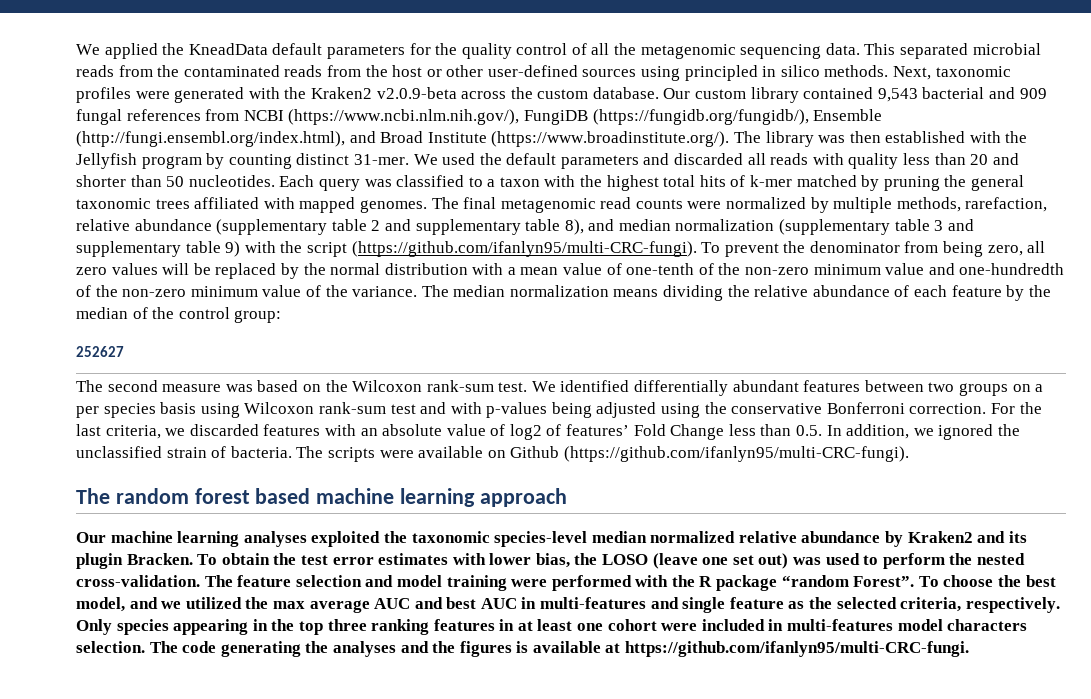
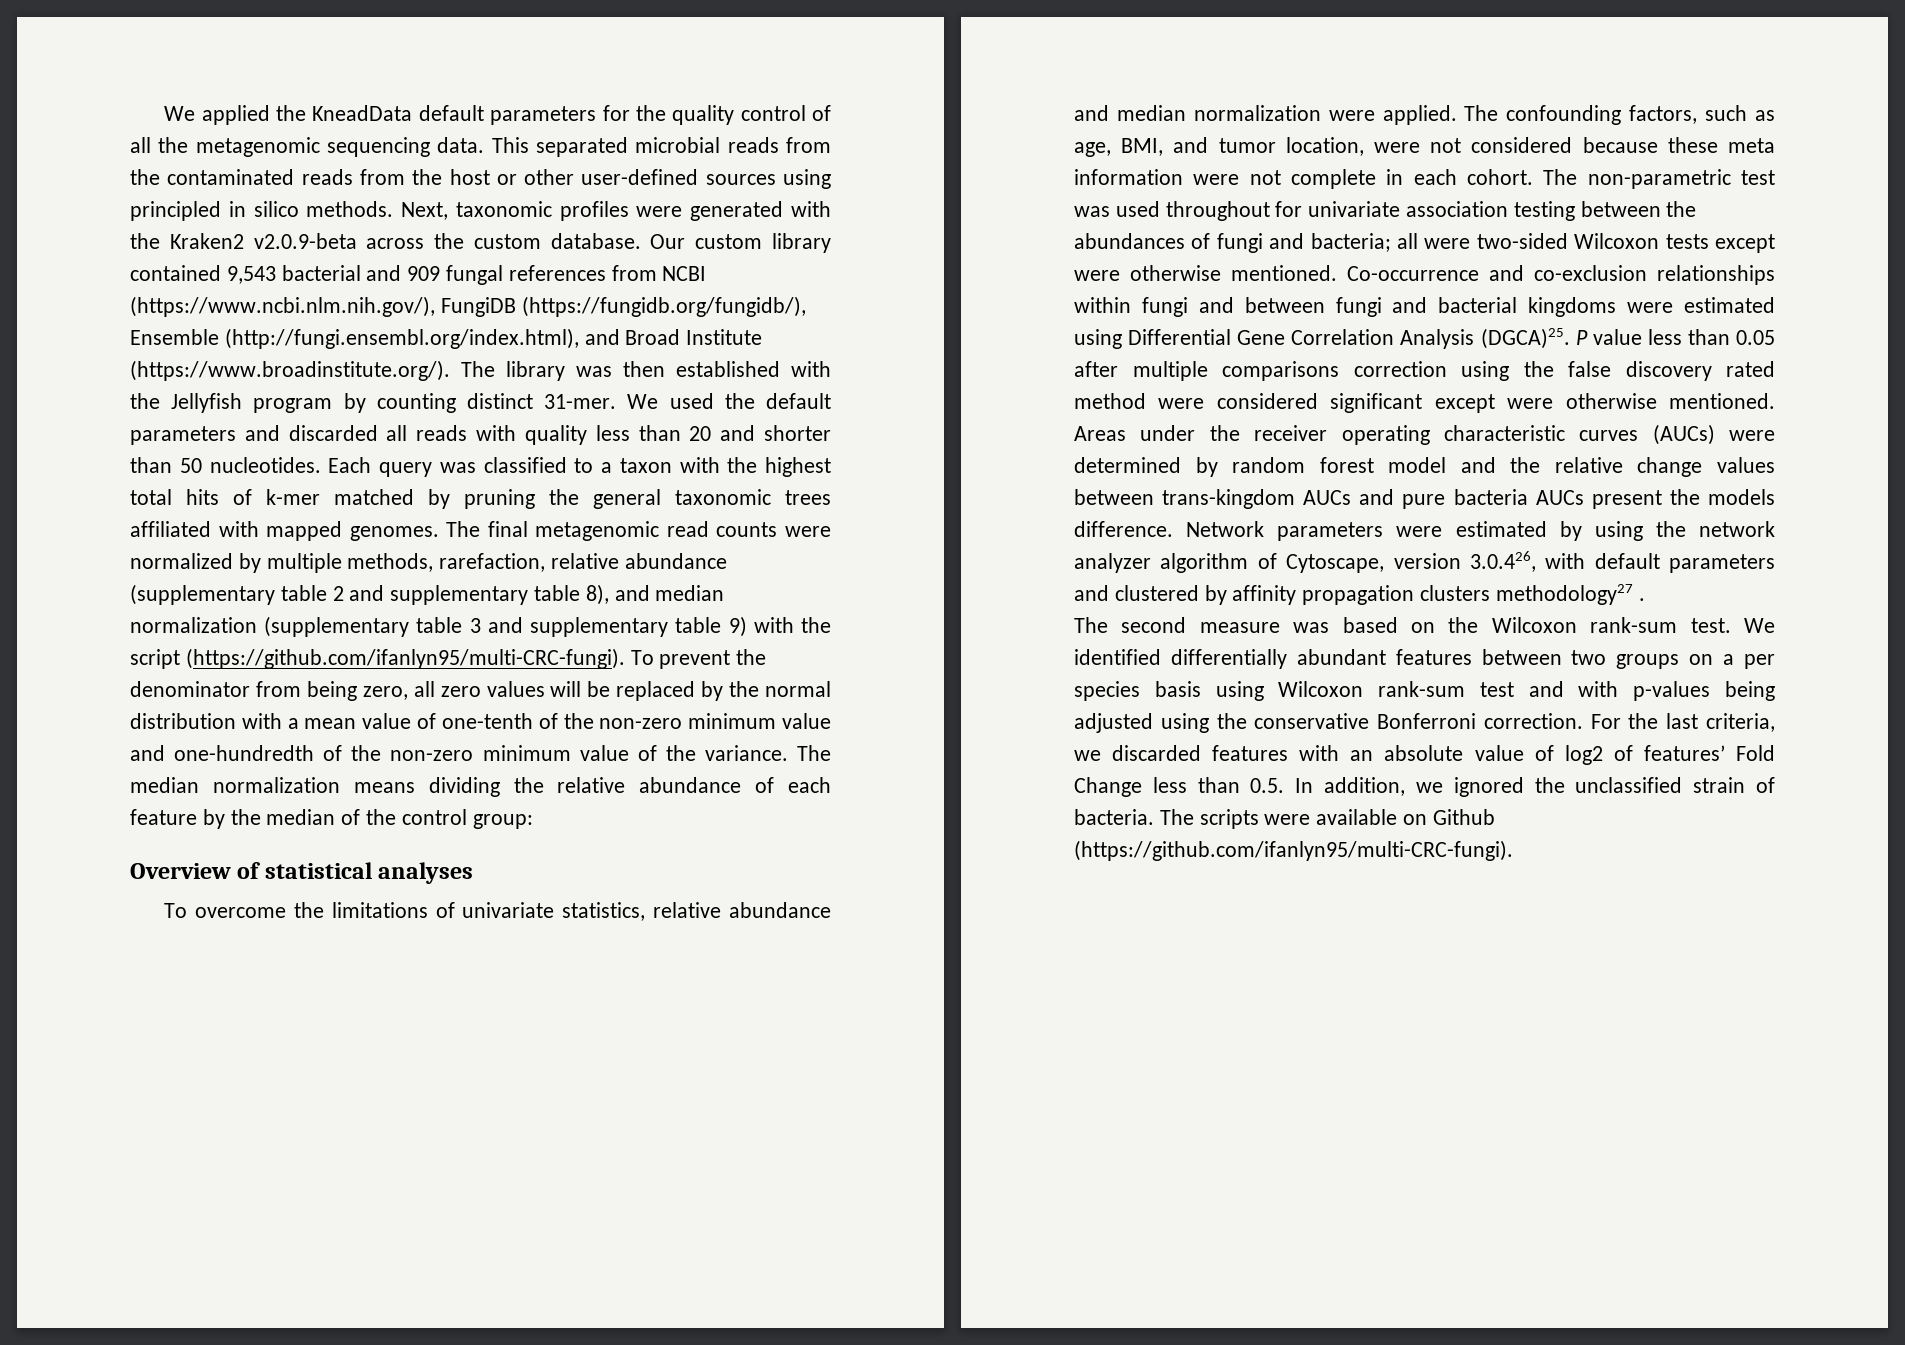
- 252627
+ Overview of statistical analyses
+ To overcome the limitations of univariate statistics, relative abundance and median normalization were applied. The confounding factors, such as age, BMI, and tumor location, were not considered because these meta information were not complete in each cohort. The non-parametric test was used throughout for univariate association testing between the abundances of fungi and bacteria; all were two-sided Wilcoxon tests except were otherwise mentioned. Co-occurrence and co-exclusion relationships within fungi and between fungi and bacterial kingdoms were estimated using Differential Gene Correlation Analysis (DGCA)25. P value less than 0.05 after multiple comparisons correction using the false discovery rated method were considered significant except were otherwise mentioned. Areas under the receiver operating characteristic curves (AUCs) were determined by random forest model and the relative change values between trans-kingdom AUCs and pure bacteria AUCs present the models difference. Network parameters were estimated by using the network analyzer algorithm of Cytoscape, version 3.0.426, with default parameters and clustered by affinity propagation clusters methodology27 .
- The random forest based machine learning approach
- Our machine learning analyses exploited the taxonomic species-level median normalized relative abundance by Kraken2 and its plugin Bracken. To obtain the test error estimates with lower bias, the LOSO (leave one set out) was used to perform the nested cross-validation. The feature selection and model training were performed with the R package “random Forest”. To choose the best model, and we utilized the max average AUC and best AUC in multi-features and single feature as the selected criteria, respectively. Only species appearing in the top three ranking features in at least one cohort were included in multi-features model characters selection. The code generating the analyses and the figures is available at https://github.com/ifanlyn95/multi-CRC-fungi.

